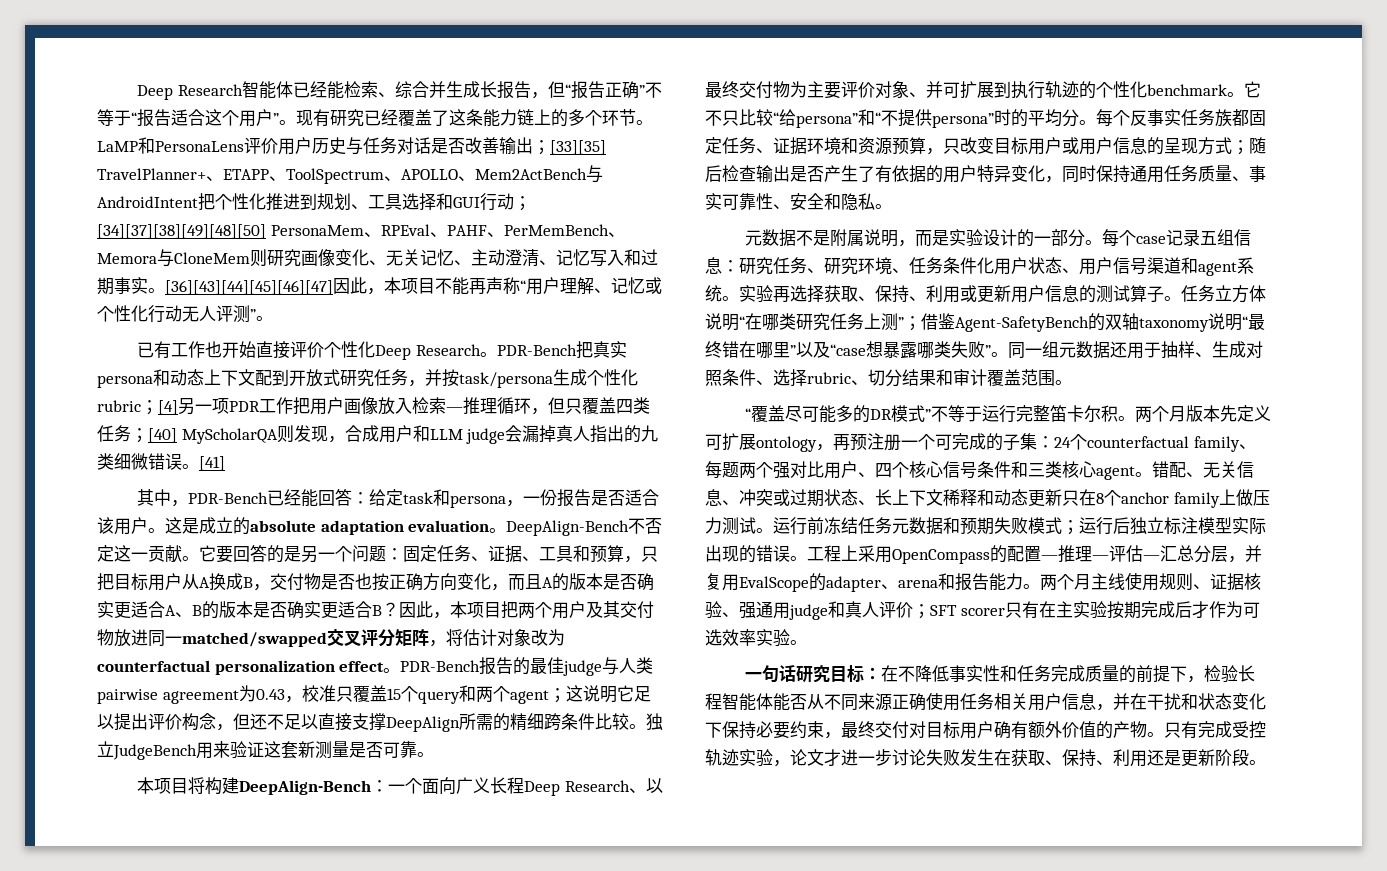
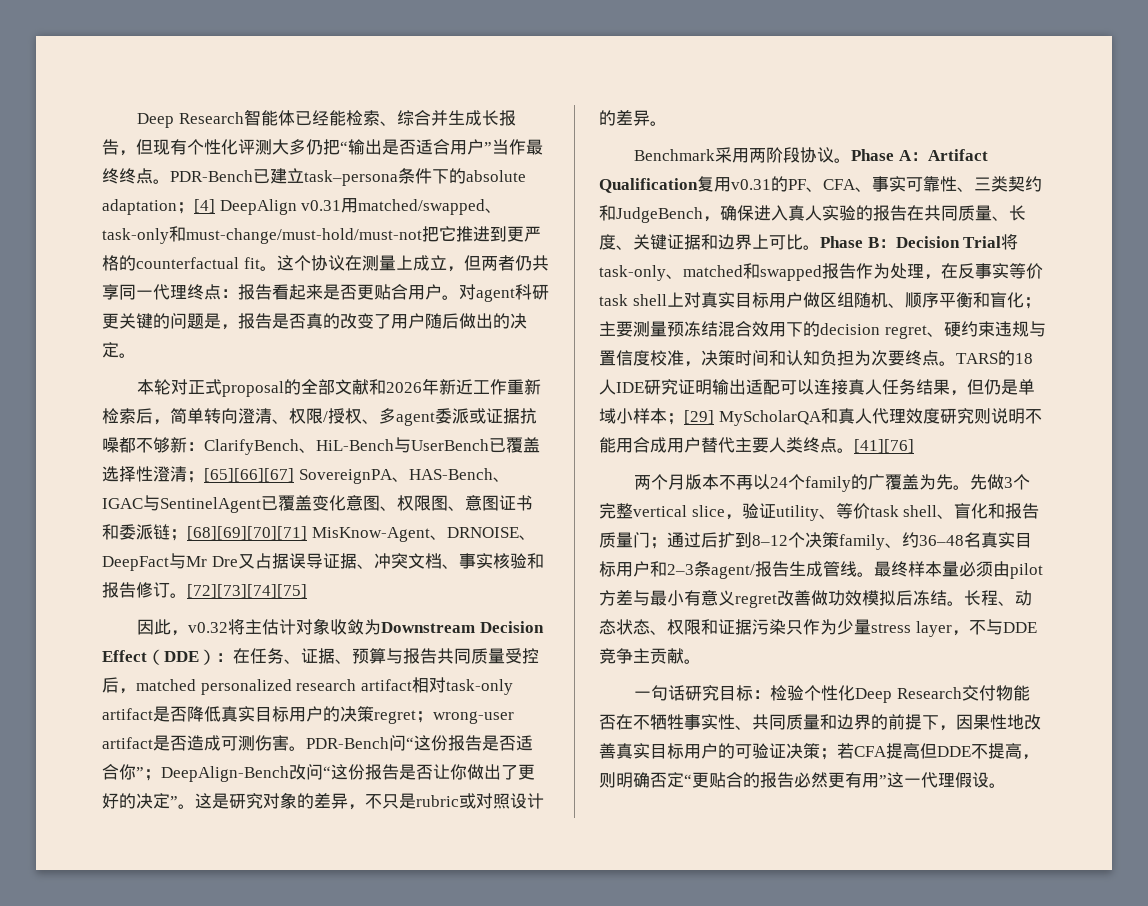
- Deep Research智能体已经能检索、综合并生成长报告，但“报告正确”不等于“报告适合这个用户”。现有研究已经覆盖了这条能力链上的多个环节。LaMP和PersonaLens评价用户历史与任务对话是否改善输出；[33][35] TravelPlanner+、ETAPP、ToolSpectrum、APOLLO、Mem2ActBench与AndroidIntent把个性化推进到规划、工具选择和GUI行动；[34][37][38][49][48][50] PersonaMem、RPEval、PAHF、PerMemBench、Memora与CloneMem则研究画像变化、无关记忆、主动澄清、记忆写入和过期事实。[36][43][44][45][46][47]因此，本项目不能再声称“用户理解、记忆或个性化行动无人评测”。
- 已有工作也开始直接评价个性化Deep Research。PDR-Bench把真实persona和动态上下文配到开放式研究任务，并按task/persona生成个性化rubric；[4]另一项PDR工作把用户画像放入检索—推理循环，但只覆盖四类任务；[40] MyScholarQA则发现，合成用户和LLM judge会漏掉真人指出的九类细微错误。[41]
- 其中，PDR-Bench已经能回答：给定task和persona，一份报告是否适合该用户。这是成立的absolute adaptation evaluation。DeepAlign-Bench不否定这一贡献。它要回答的是另一个问题：固定任务、证据、工具和预算，只把目标用户从A换成B，交付物是否也按正确方向变化，而且A的版本是否确实更适合A、B的版本是否确实更适合B？因此，本项目把两个用户及其交付物放进同一matched/swapped交叉评分矩阵，将估计对象改为counterfactual personalization effect。PDR-Bench报告的最佳judge与人类pairwise agreement为0.43，校准只覆盖15个query和两个agent；这说明它足以提出评价构念，但还不足以直接支撑DeepAlign所需的精细跨条件比较。独立JudgeBench用来验证这套新测量是否可靠。
- 本项目将构建DeepAlign-Bench：一个面向广义长程Deep Research、以最终交付物为主要评价对象、并可扩展到执行轨迹的个性化benchmark。它不只比较“给persona”和“不提供persona”时的平均分。每个反事实任务族都固定任务、证据环境和资源预算，只改变目标用户或用户信息的呈现方式；随后检查输出是否产生了有依据的用户特异变化，同时保持通用任务质量、事实可靠性、安全和隐私。
- 元数据不是附属说明，而是实验设计的一部分。每个case记录五组信息：研究任务、研究环境、任务条件化用户状态、用户信号渠道和agent系统。实验再选择获取、保持、利用或更新用户信息的测试算子。任务立方体说明“在哪类研究任务上测”；借鉴Agent-SafetyBench的双轴taxonomy说明“最终错在哪里”以及“case想暴露哪类失败”。同一组元数据还用于抽样、生成对照条件、选择rubric、切分结果和审计覆盖范围。
- “覆盖尽可能多的DR模式”不等于运行完整笛卡尔积。两个月版本先定义可扩展ontology，再预注册一个可完成的子集：24个counterfactual family、每题两个强对比用户、四个核心信号条件和三类核心agent。错配、无关信息、冲突或过期状态、长上下文稀释和动态更新只在8个anchor family上做压力测试。运行前冻结任务元数据和预期失败模式；运行后独立标注模型实际出现的错误。工程上采用OpenCompass的配置—推理—评估—汇总分层，并复用EvalScope的adapter、arena和报告能力。两个月主线使用规则、证据核验、强通用judge和真人评价；SFT scorer只有在主实验按期完成后才作为可选效率实验。
+ Deep Research智能体已经能检索、综合并生成长报告，但现有个性化评测大多仍把“输出是否适合用户”当作最终终点。PDR-Bench已建立task–persona条件下的absolute adaptation；[4] DeepAlign v0.31用matched/swapped、task-only和must-change/must-hold/must-not把它推进到更严格的counterfactual fit。这个协议在测量上成立，但两者仍共享同一代理终点：报告看起来是否更贴合用户。对agent科研更关键的问题是，报告是否真的改变了用户随后做出的决定。
+ 本轮对正式proposal的全部文献和2026年新近工作重新检索后，简单转向澄清、权限/授权、多agent委派或证据抗噪都不够新：ClarifyBench、HiL-Bench与UserBench已覆盖选择性澄清；[65][66][67] SovereignPA、HAS-Bench、IGAC与SentinelAgent已覆盖变化意图、权限图、意图证书和委派链；[68][69][70][71] MisKnow-Agent、DRNOISE、DeepFact与Mr Dre又占据误导证据、冲突文档、事实核验和报告修订。[72][73][74][75]
+ 因此，v0.32将主估计对象收敛为Downstream Decision Effect（DDE）：在任务、证据、预算与报告共同质量受控后，matched personalized research artifact相对task-only artifact是否降低真实目标用户的决策regret；wrong-user artifact是否造成可测伤害。PDR-Bench问“这份报告是否适合你”；DeepAlign-Bench改问“这份报告是否让你做出了更好的决定”。这是研究对象的差异，不只是rubric或对照设计的差异。
+ Benchmark采用两阶段协议。Phase A：Artifact Qualification复用v0.31的PF、CFA、事实可靠性、三类契约和JudgeBench，确保进入真人实验的报告在共同质量、长度、关键证据和边界上可比。Phase B：Decision Trial将task-only、matched和swapped报告作为处理，在反事实等价task shell上对真实目标用户做区组随机、顺序平衡和盲化；主要测量预冻结混合效用下的decision regret、硬约束违规与置信度校准，决策时间和认知负担为次要终点。TARS的18人IDE研究证明输出适配可以连接真人任务结果，但仍是单域小样本；[29] MyScholarQA和真人代理效度研究则说明不能用合成用户替代主要人类终点。[41][76]
+ 两个月版本不再以24个family的广覆盖为先。先做3个完整vertical slice，验证utility、等价task shell、盲化和报告质量门；通过后扩到8–12个决策family、约36–48名真实目标用户和2–3条agent/报告生成管线。最终样本量必须由pilot方差与最小有意义regret改善做功效模拟后冻结。长程、动态状态、权限和证据污染只作为少量stress layer，不与DDE竞争主贡献。
- 一句话研究目标：在不降低事实性和任务完成质量的前提下，检验长程智能体能否从不同来源正确使用任务相关用户信息，并在干扰和状态变化下保持必要约束，最终交付对目标用户确有额外价值的产物。只有完成受控轨迹实验，论文才进一步讨论失败发生在获取、保持、利用还是更新阶段。
+ 一句话研究目标：检验个性化Deep Research交付物能否在不牺牲事实性、共同质量和边界的前提下，因果性地改善真实目标用户的可验证决策；若CFA提高但DDE不提高，则明确否定“更贴合的报告必然更有用”这一代理假设。

